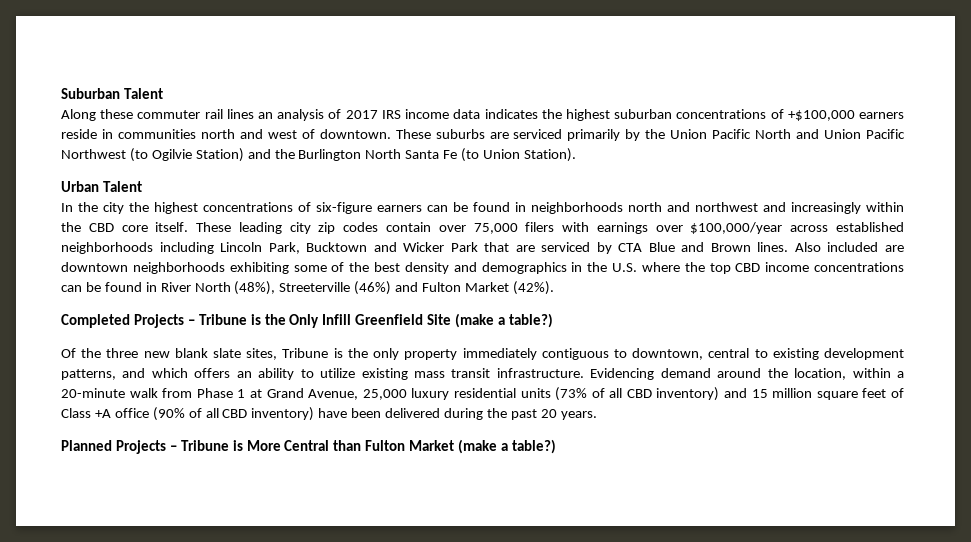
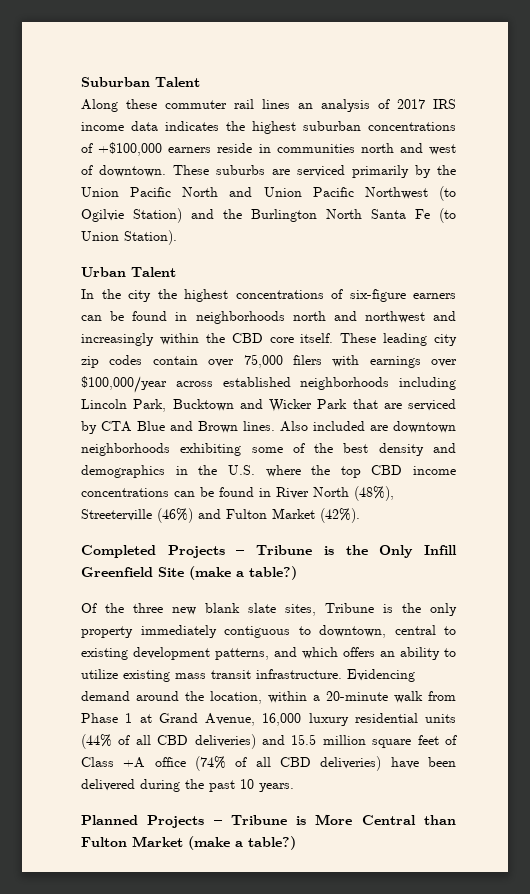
- Evidencing demand around the location, within a 20-minute walk from Phase 1 at Grand Avenue, 25,000 luxury residential units (73% of all CBD inventory) and 15 million square feet of Class +A office (90% of all CBD inventory) have been delivered during the past 20 years.
+ Evidencing demand around the location, within a 20-minute walk from Phase 1 at Grand Avenue, 16,000 luxury residential units (44% of all CBD deliveries) and 15.5 million square feet of Class +A office (74% of all CBD deliveries) have been delivered during the past 10 years.

